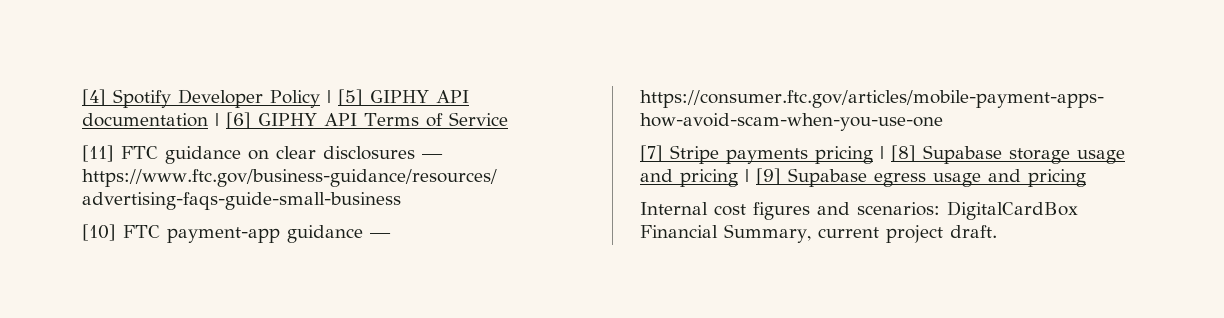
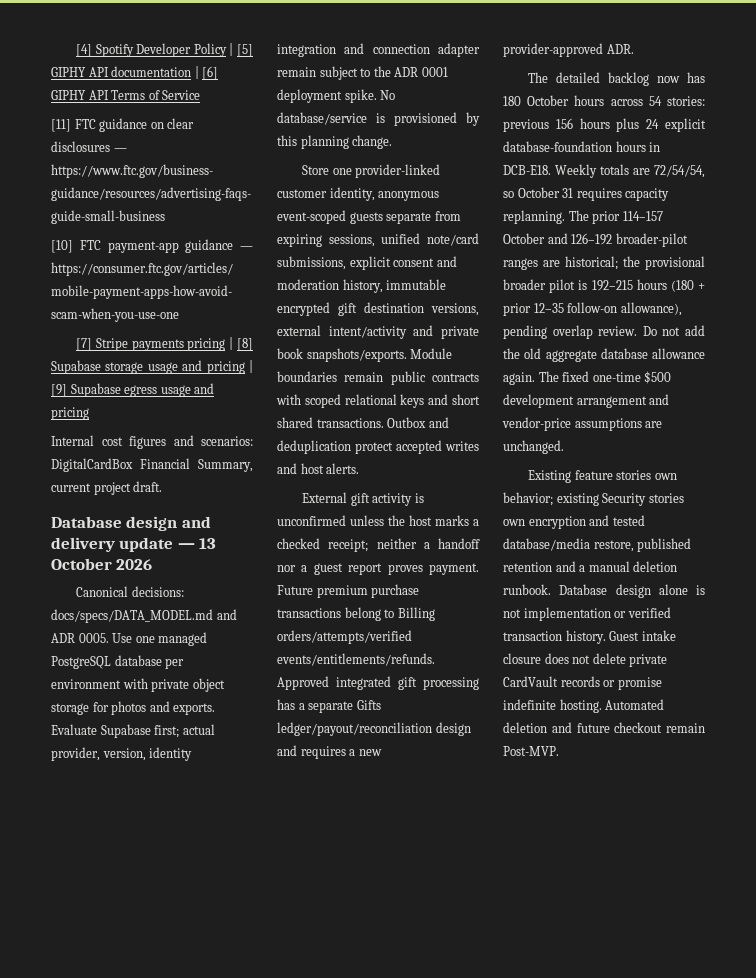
+ Database design and delivery update — 13 October 2026
+ Canonical decisions: docs/specs/DATA_MODEL.md and ADR 0005. Use one managed PostgreSQL database per environment with private object storage for photos and exports. Evaluate Supabase first; actual provider, version, identity integration and connection adapter remain subject to the ADR 0001 deployment spike. No database/service is provisioned by this planning change.
+ Store one provider-linked customer identity, anonymous event-scoped guests separate from expiring sessions, unified note/card submissions, explicit consent and moderation history, immutable encrypted gift destination versions, external intent/activity and private book snapshots/exports. Module boundaries remain public contracts with scoped relational keys and short shared transactions. Outbox and deduplication protect accepted writes and host alerts.
+ External gift activity is unconfirmed unless the host marks a checked receipt; neither a handoff nor a guest report proves payment. Future premium purchase transactions belong to Billing orders/attempts/verified events/entitlements/refunds. Approved integrated gift processing has a separate Gifts ledger/payout/reconciliation design and requires a new provider-approved ADR.
+ The detailed backlog now has 180 October hours across 54 stories: previous 156 hours plus 24 explicit database-foundation hours in DCB-E18. Weekly totals are 72/54/54, so October 31 requires capacity replanning. The prior 114–157 October and 126–192 broader-pilot ranges are historical; the provisional broader pilot is 192–215 hours (180 + prior 12–35 follow-on allowance), pending overlap review. Do not add the old aggregate database allowance again. The fixed one-time $500 development arrangement and vendor-price assumptions are unchanged.
+ Existing feature stories own behavior; existing Security stories own encryption and tested database/media restore, published retention and a manual deletion runbook. Database design alone is not implementation or verified transaction history. Guest intake closure does not delete private CardVault records or promise indefinite hosting. Automated deletion and future checkout remain Post-MVP.

